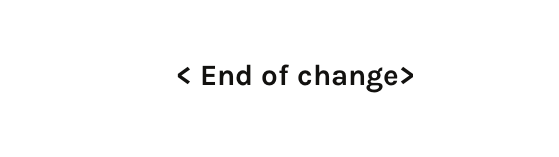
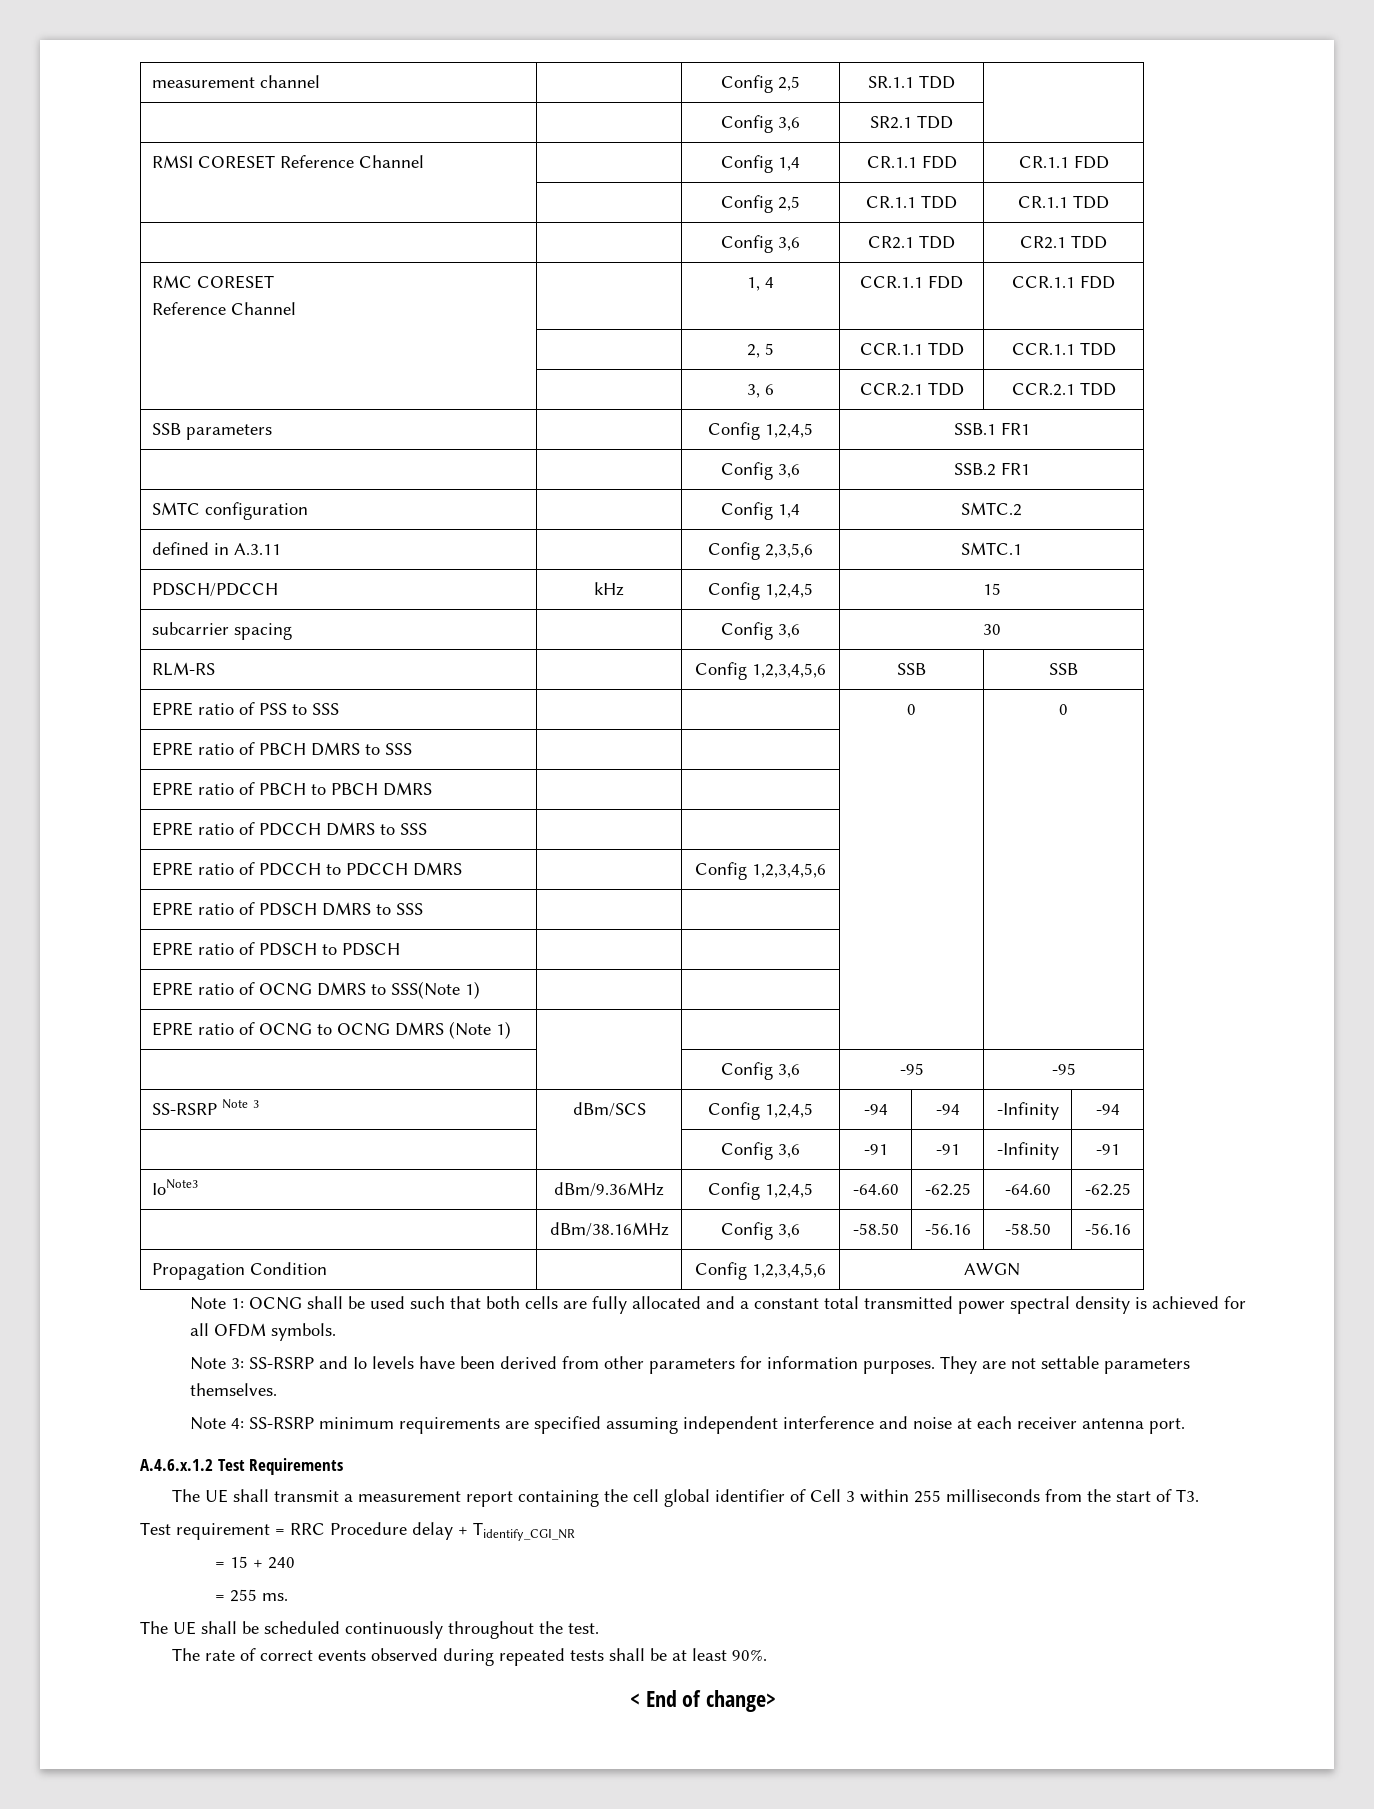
+ measurement channel | | Config 2,5 | SR.1.1 TDD |
+ | | Config 3,6 | SR2.1 TDD |
+ RMSI CORESET Reference Channel | | Config 1,4 | CR.1.1 FDD | CR.1.1 FDD
+ | | Config 2,5 | CR.1.1 TDD | CR.1.1 TDD
+ | | Config 3,6 | CR2.1 TDD | CR2.1 TDD
+ RMC CORESET
+ Reference Channel | | 1, 4 | CCR.1.1 FDD | CCR.1.1 FDD
+ | | 2, 5 | CCR.1.1 TDD | CCR.1.1 TDD
+ | | 3, 6 | CCR.2.1 TDD | CCR.2.1 TDD
+ SSB parameters | | Config 1,2,4,5 | SSB.1 FR1
+ | | Config 3,6 | SSB.2 FR1
+ SMTC configuration | | Config 1,4 | SMTC.2
+ defined in A.3.11 | | Config 2,3,5,6 | SMTC.1
+ PDSCH/PDCCH | kHz | Config 1,2,4,5 | 15
+ subcarrier spacing | | Config 3,6 | 30
+ RLM-RS | | Config 1,2,3,4,5,6 | SSB | SSB
+ EPRE ratio of PSS to SSS | | | 0 | 0
+ EPRE ratio of PBCH DMRS to SSS | | | |
+ EPRE ratio of PBCH to PBCH DMRS | | | |
+ EPRE ratio of PDCCH DMRS to SSS | | | |
+ EPRE ratio of PDCCH to PDCCH DMRS | | Config 1,2,3,4,5,6 | |
+ EPRE ratio of PDSCH DMRS to SSS | | | |
+ EPRE ratio of PDSCH to PDSCH | | | |
+ EPRE ratio of OCNG DMRS to SSS(Note 1) | | | |
+ EPRE ratio of OCNG to OCNG DMRS (Note 1) | | | |
+ | | Config 3,6 | -95 | -95
+ SS-RSRP Note 3 | dBm/SCS | Config 1,2,4,5 | -94 | -94 | -Infinity | -94
+ | | Config 3,6 | -91 | -91 | -Infinity | -91
+ IoNote3 | dBm/9.36MHz | Config 1,2,4,5 | -64.60 | -62.25 | -64.60 | -62.25
+ | dBm/38.16MHz | Config 3,6 | -58.50 | -56.16 | -58.50 | -56.16
+ Propagation Condition | | Config 1,2,3,4,5,6 | AWGN
+ Note 1: OCNG shall be used such that both cells are fully allocated and a constant total transmitted power spectral density is achieved for all OFDM symbols.
+ Note 3: SS-RSRP and Io levels have been derived from other parameters for information purposes. They are not settable parameters themselves.
+ Note 4: SS-RSRP minimum requirements are specified assuming independent interference and noise at each receiver antenna port.
+ A.4.6.x.1.2 Test Requirements
+ The UE shall transmit a measurement report containing the cell global identifier of Cell 3 within 255 milliseconds from the start of T3.
+ Test requirement = RRC Procedure delay + Tidentify_CGI_NR
+ = 15 + 240
+ = 255 ms.
+ The UE shall be scheduled continuously throughout the test.
+ The rate of correct events observed during repeated tests shall be at least 90%.

